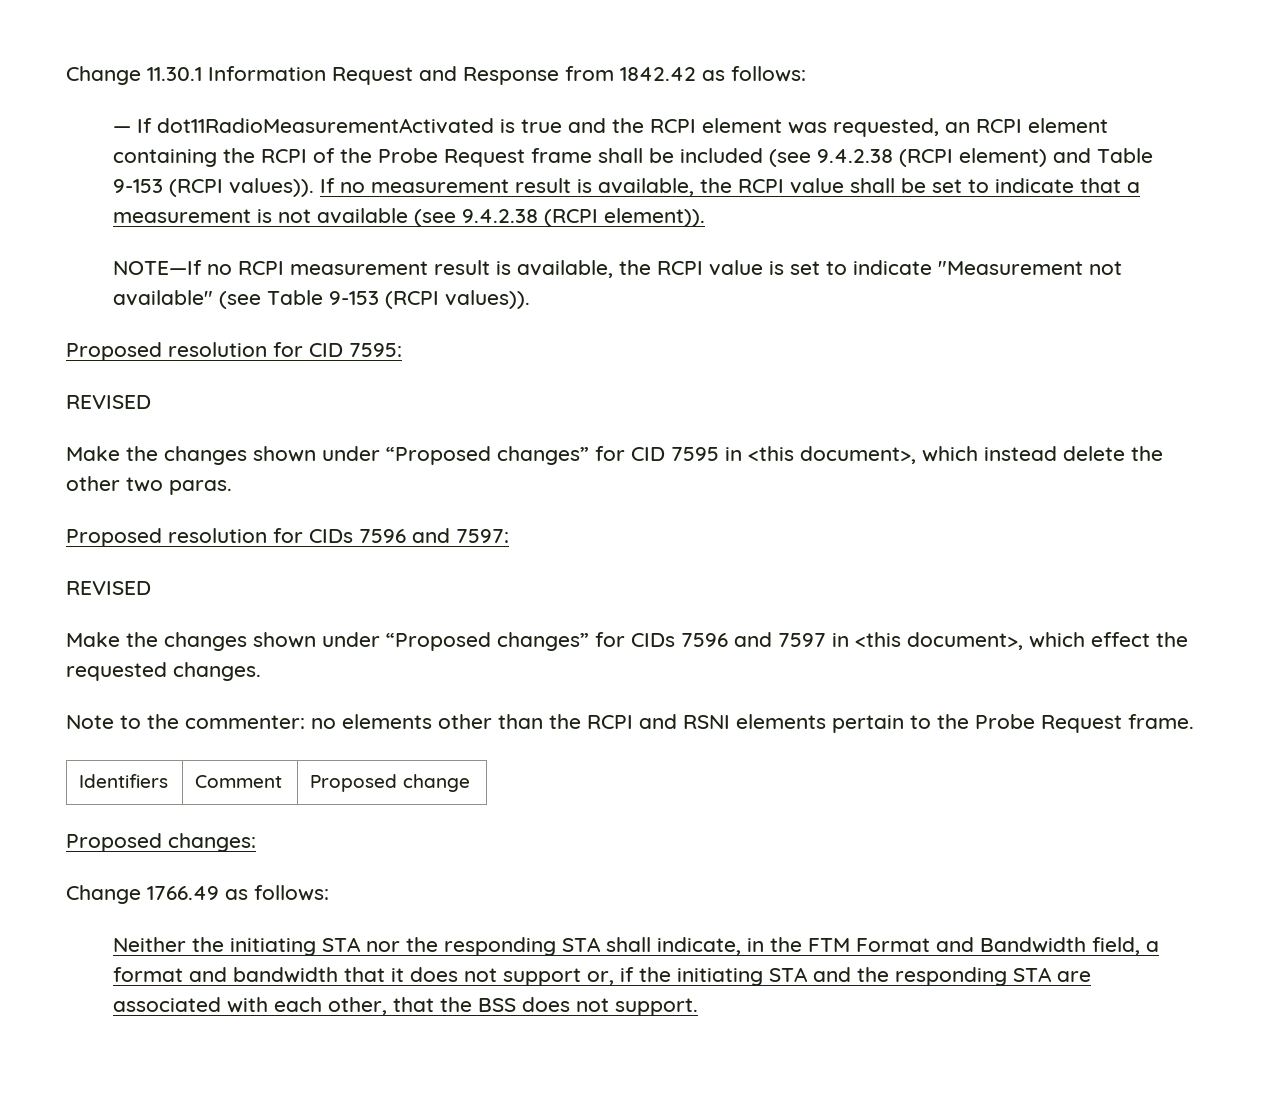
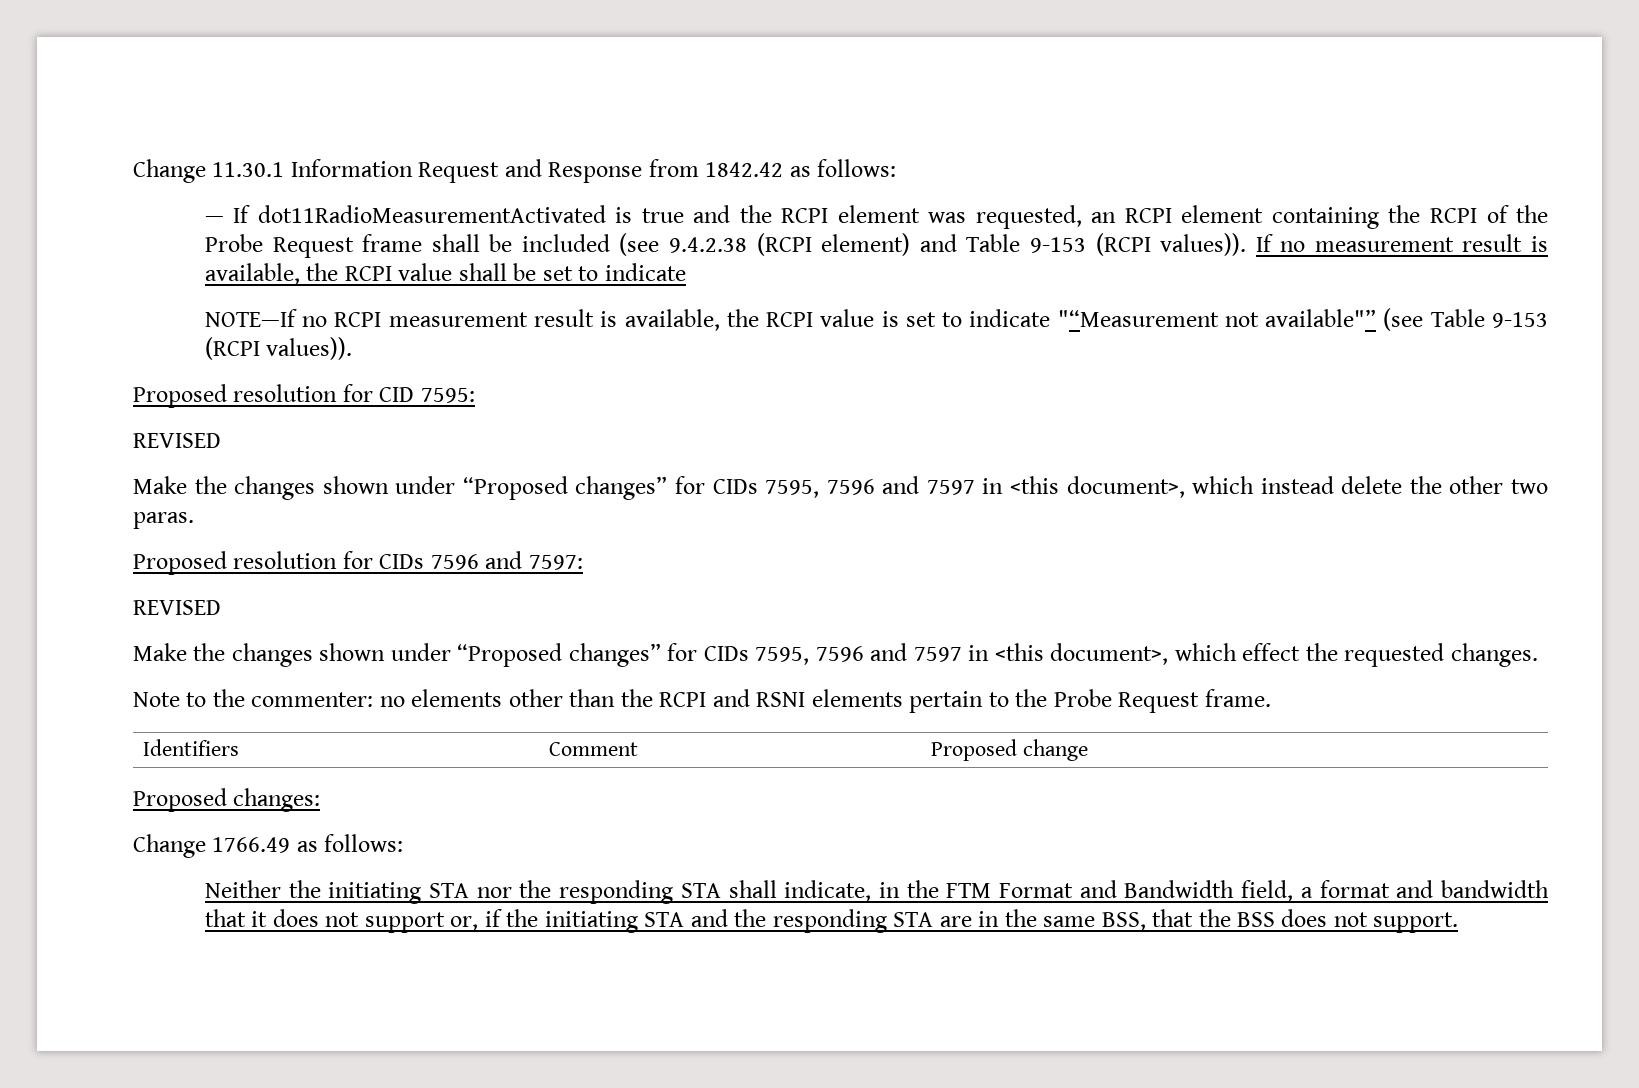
- If no measurement result is available, the RCPI value shall be set to indicate that a measurement is not available (see 9.4.2.38 (RCPI element)).
+ If no measurement result is available, the RCPI value shall be set to indicate
- NOTE—If no RCPI measurement result is available, the RCPI value is set to indicate "Measurement not available" (see Table 9-153 (RCPI values)).
+ NOTE—If no RCPI measurement result is available, the RCPI value is set to indicate "“Measurement not available"” (see Table 9-153 (RCPI values)).
- Make the changes shown under “Proposed changes” for CID 7595 in <this document>, which instead delete the other two paras.
+ Make the changes shown under “Proposed changes” for CIDs 7595, 7596 and 7597 in <this document>, which instead delete the other two paras.
- Make the changes shown under “Proposed changes” for CIDs 7596 and 7597 in <this document>, which effect the requested changes.
+ Make the changes shown under “Proposed changes” for CIDs 7595, 7596 and 7597 in <this document>, which effect the requested changes.
- Neither the initiating STA nor the responding STA shall indicate, in the FTM Format and Bandwidth field, a format and bandwidth that it does not support or, if the initiating STA and the responding STA are associated with each other, that the BSS does not support.
+ Neither the initiating STA nor the responding STA shall indicate, in the FTM Format and Bandwidth field, a format and bandwidth that it does not support or, if the initiating STA and the responding STA are in the same BSS, that the BSS does not support.

